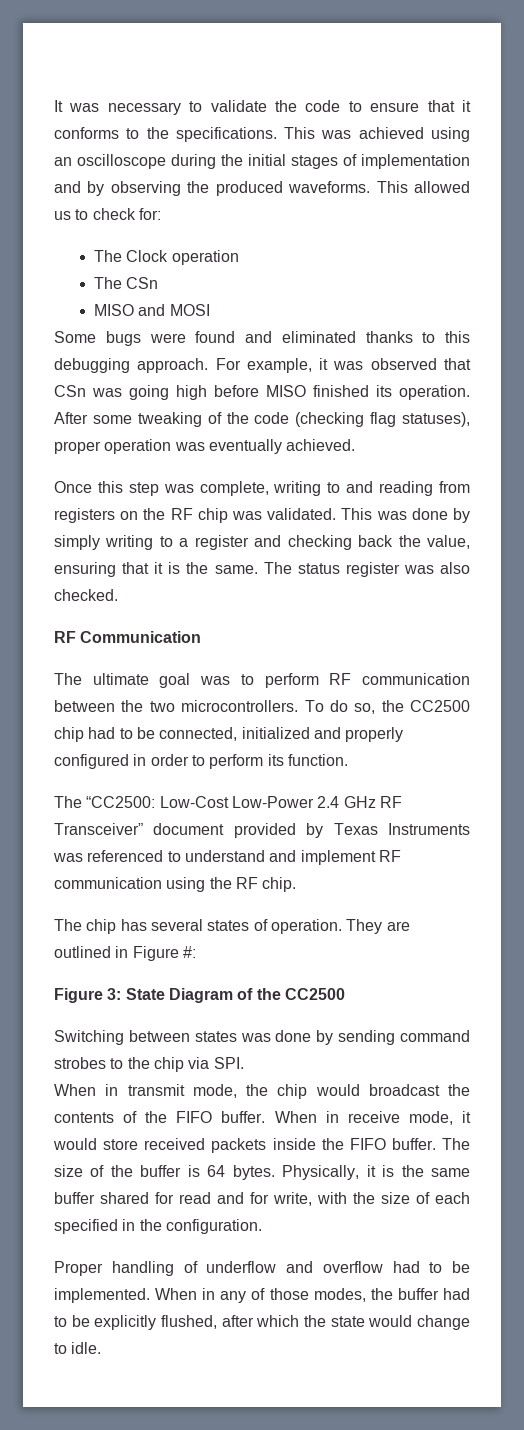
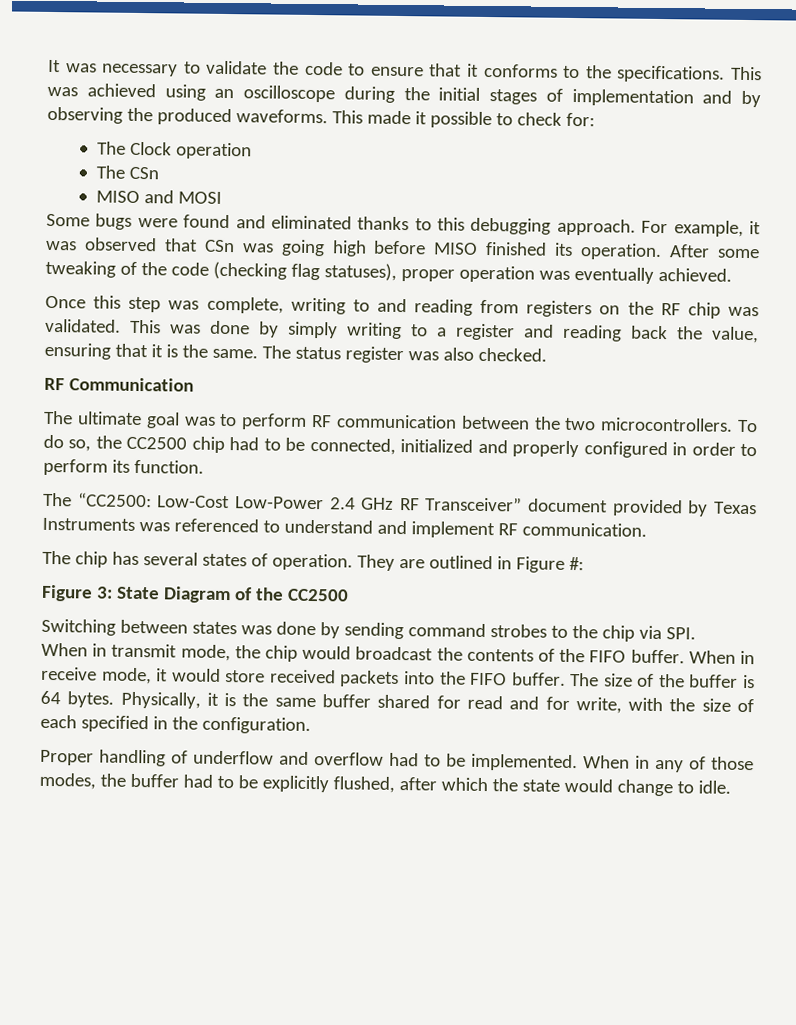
- This allowed us to check for:
+ This made it possible to check for:
- This was done by simply writing to a register and checking back the value, ensuring that it is the same.
+ This was done by simply writing to a register and reading back the value, ensuring that it is the same.
- The “CC2500: Low-Cost Low-Power 2.4 GHz RF Transceiver” document provided by Texas Instruments was referenced to understand and implement RF communication using the RF chip.
+ The “CC2500: Low-Cost Low-Power 2.4 GHz RF Transceiver” document provided by Texas Instruments was referenced to understand and implement RF communication.
- When in receive mode, it would store received packets inside the FIFO buffer.
+ When in receive mode, it would store received packets into the FIFO buffer.

